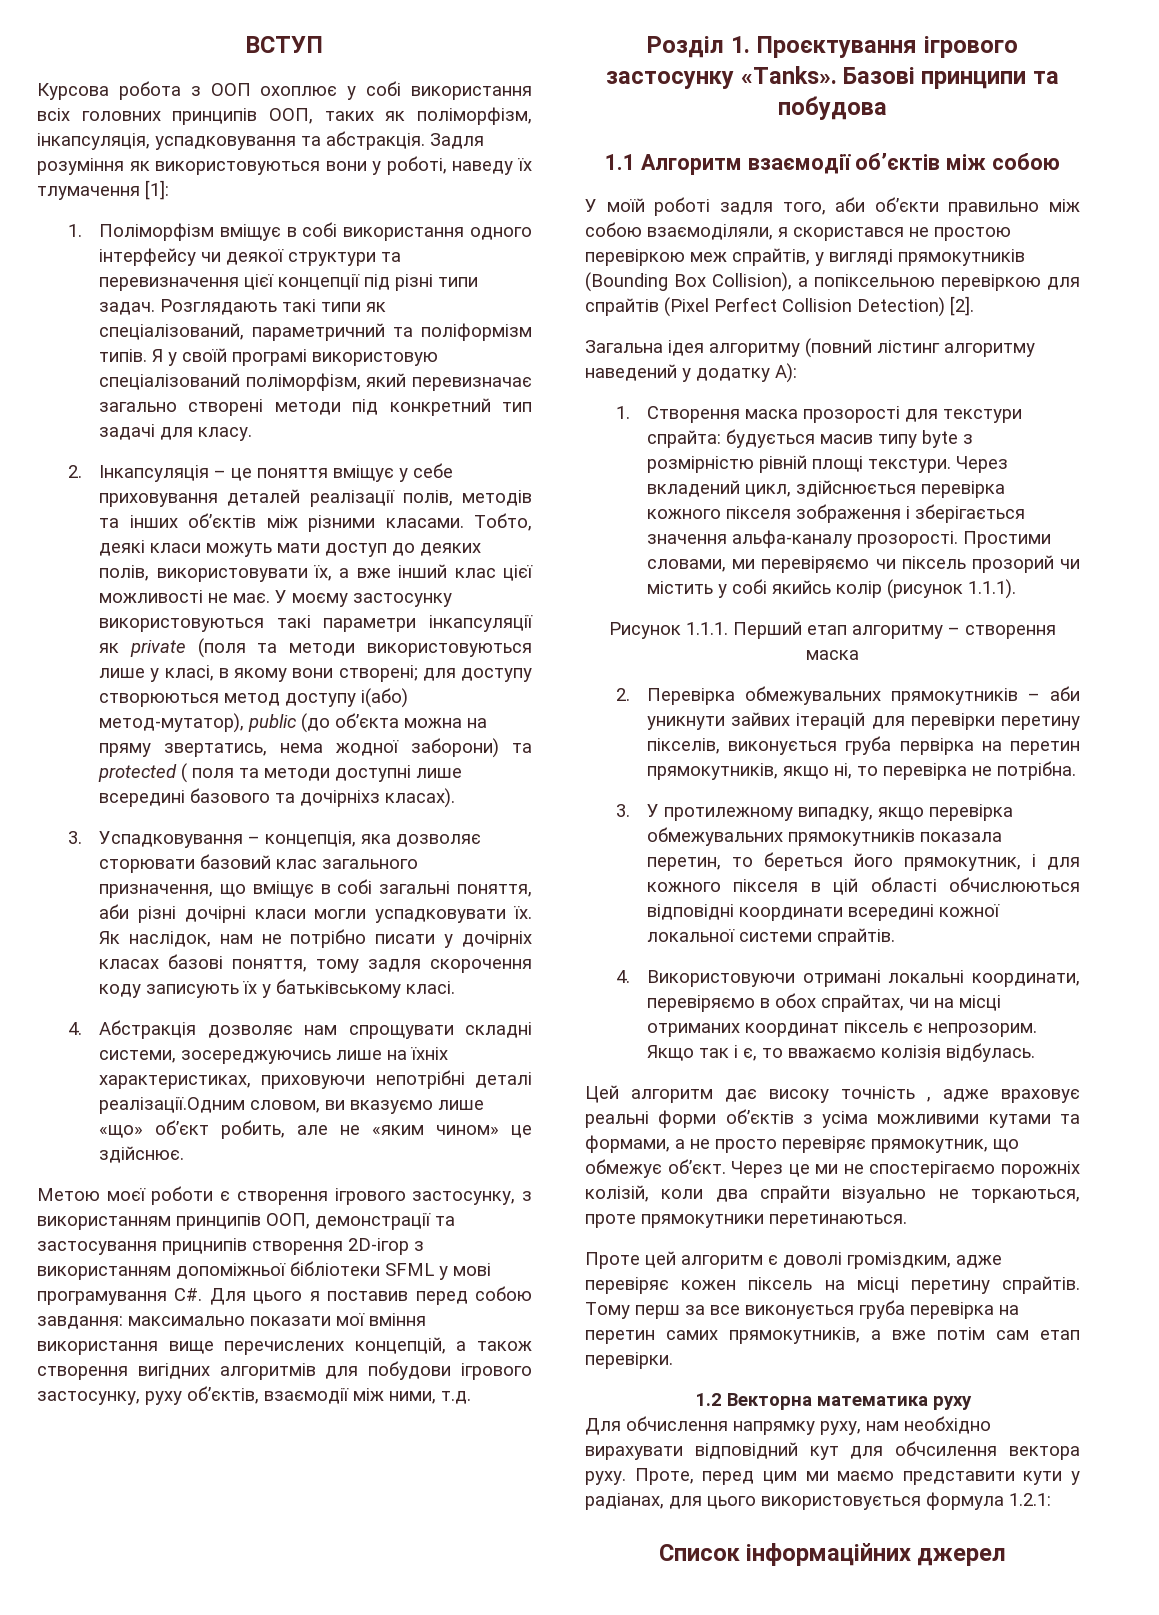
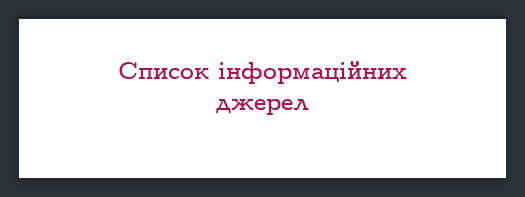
- ВСТУП
- Курсова робота з ООП охоплює у собі використання всіх головних принципів ООП, таких як поліморфізм, інкапсуляція, успадковування та абстракція. Задля розуміння як використовуються вони у роботі, наведу їх тлумачення [1]:
- 1. Поліморфізм вміщує в собі використання одного інтерфейсу чи деякої структури та перевизначення цієї концепції під різні типи задач. Розглядають такі типи як спеціалізований, параметричний та поліформізм типів. Я у своїй програмі використовую спеціалізований поліморфізм, який перевизначає загально створені методи під конкретний тип задачі для класу.
- 2. Інкапсуляція – це поняття вміщує у себе приховування деталей реалізації полів, методів та інших об’єктів між різними класами. Тобто, деякі класи можуть мати доступ до деяких полів, використовувати їх, а вже інший клас цієї можливості не має. У моєму застосунку використовуються такі параметри інкапсуляції як private (поля та методи використовуються лише у класі, в якому вони створені; для доступу створюються метод доступу і(або) метод-мутатор), public (до об’єкта можна на пряму звертатись, нема жодної заборони) та protected ( поля та методи доступні лише всередині базового та дочірніхз класах).
- 3. Успадковування – концепція, яка дозволяє сторювати базовий клас загального призначення, що вміщує в собі загальні поняття, аби різні дочірні класи могли успадковувати їх. Як наслідок, нам не потрібно писати у дочірніх класах базові поняття, тому задля скорочення коду записують їх у батьківському класі.
- 4. Абстракція дозволяє нам спрощувати складні системи, зосереджуючись лише на їхніх характеристиках, приховуючи непотрібні деталі реалізації.Одним словом, ви вказуємо лише «що» об’єкт робить, але не «яким чином» це здійснює.
- Метою моєї роботи є створення ігрового застосунку, з використанням принципів ООП, демонстрації та застосування прицнипів створення 2D-ігор з використанням допоміжньої бібліотеки SFML у мові програмування C#. Для цього я поставив перед собою завдання: максимально показати мої вміння використання вище перечислених концепцій, а також створення вигідних алгоритмів для побудови ігрового застосунку, руху об’єктів, взаємодії між ними, т.д.
- Розділ 1. Проєктування ігрового застосунку «Tanks». Базові принципи та побудова
- 1.1 Алгоритм взаємодії об’єктів між собою
- У моїй роботі задля того, аби об’єкти правильно між собою взаємоділяли, я скористався не простою перевіркою меж спрайтів, у вигляді прямокутників (Bounding Box Collision), а попіксельною перевіркою для спрайтів (Pixel Perfect Collision Detection) [2].
- Загальна ідея алгоритму (повний лістинг алгоритму наведений у додатку А):
- 1. Створення маска прозорості для текстури спрайта: будується масив типу byte з розмірністю рівній площі текстури. Через вкладений цикл, здійснюється перевірка кожного пікселя зображення і зберігається значення альфа-каналу прозорості. Простими словами, ми перевіряємо чи піксель прозорий чи містить у собі якийсь колір (рисунок 1.1.1).
- Рисунок 1.1.1. Перший етап алгоритму – створення маска
- 2. Перевірка обмежувальних прямокутників – аби уникнути зайвих ітерацій для перевірки перетину пікселів, виконується груба первірка на перетин прямокутників, якщо ні, то перевірка не потрібна.
- 3. У протилежному випадку, якщо перевірка обмежувальних прямокутників показала перетин, то береться його прямокутник, і для кожного пікселя в цій області обчислюються відповідні координати всередині кожної локальної системи спрайтів.
- 4. Використовуючи отримані локальні координати, перевіряємо в обох спрайтах, чи на місці отриманих координат піксель є непрозорим. Якщо так і є, то вважаємо колізія відбулась.
- Цей алгоритм дає високу точність , адже враховує реальні форми об’єктів з усіма можливими кутами та формами, а не просто перевіряє прямокутник, що обмежує об’єкт. Через це ми не спостерігаємо порожніх колізій, коли два спрайти візуально не торкаються, проте прямокутники перетинаються.
- Проте цей алгоритм є доволі громіздким, адже перевіряє кожен піксель на місці перетину спрайтів. Тому перш за все виконується груба перевірка на перетин самих прямокутників, а вже потім сам етап перевірки.
- 1.2 Векторна математика руху
- Для обчислення напрямку руху, нам необхідно вирахувати відповідний кут для обчсилення вектора руху. Проте, перед цим ми маємо представити кути у радіанах, для цього використовується формула 1.2.1:

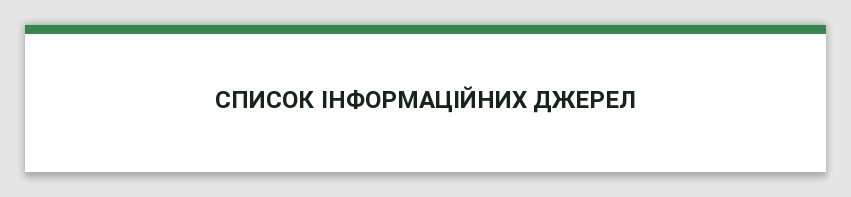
- Список інформаційних джерел
+ СПИСОК ІНФОРМАЦІЙНИХ ДЖЕРЕЛ

